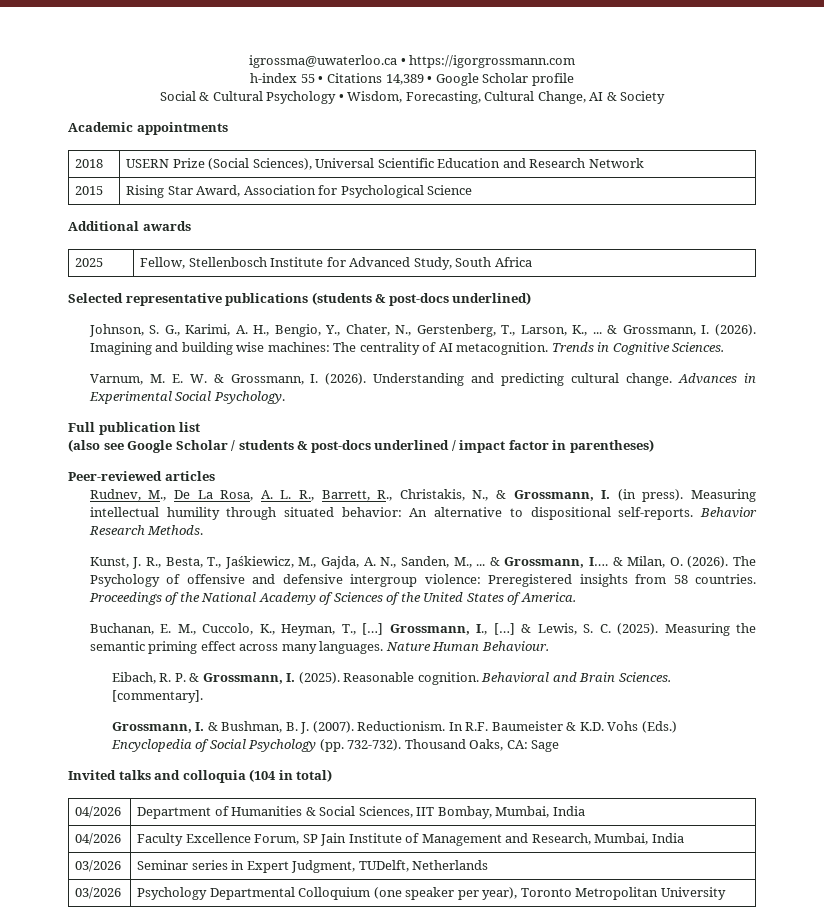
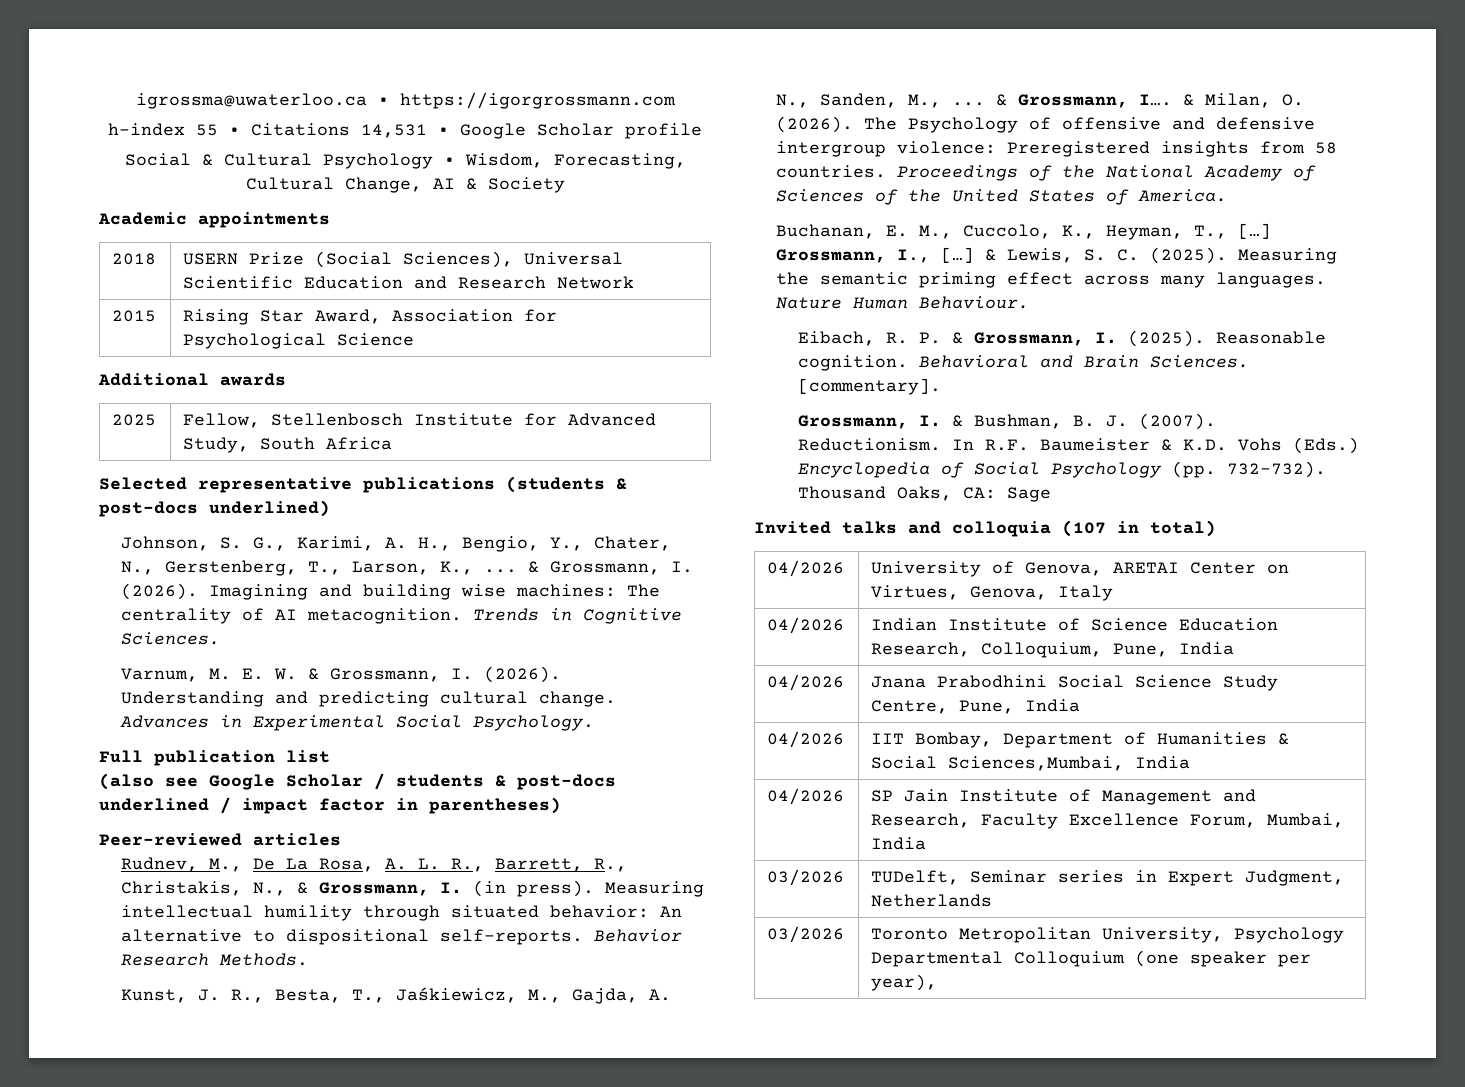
- h-index 55 • Citations 14,389 • Google Scholar profile
+ h-index 55 • Citations 14,531 • Google Scholar profile
- Invited talks and colloquia (104 in total)
+ Invited talks and colloquia (107 in total)
- 04/2026 | Department of Humanities & Social Sciences, IIT Bombay, Mumbai, India
- 04/2026 | Faculty Excellence Forum, SP Jain Institute of Management and Research, Mumbai, India
+ 04/2026 | University of Genova, ARETAI Center on Virtues, Genova, Italy
+ 04/2026 | Indian Institute of Science Education Research, Colloquium, Pune, India
+ 04/2026 | Jnana Prabodhini Social Science Study Centre, Pune, India
+ 04/2026 | IIT Bombay, Department of Humanities & Social Sciences,Mumbai, India
+ 04/2026 | SP Jain Institute of Management and Research, Faculty Excellence Forum, Mumbai, India
- 03/2026 | Seminar series in Expert Judgment, TUDelft, Netherlands
+ 03/2026 | TUDelft, Seminar series in Expert Judgment, Netherlands
- 03/2026 | Psychology Departmental Colloquium (one speaker per year), Toronto Metropolitan University
+ 03/2026 | Toronto Metropolitan University, Psychology Departmental Colloquium (one speaker per year),

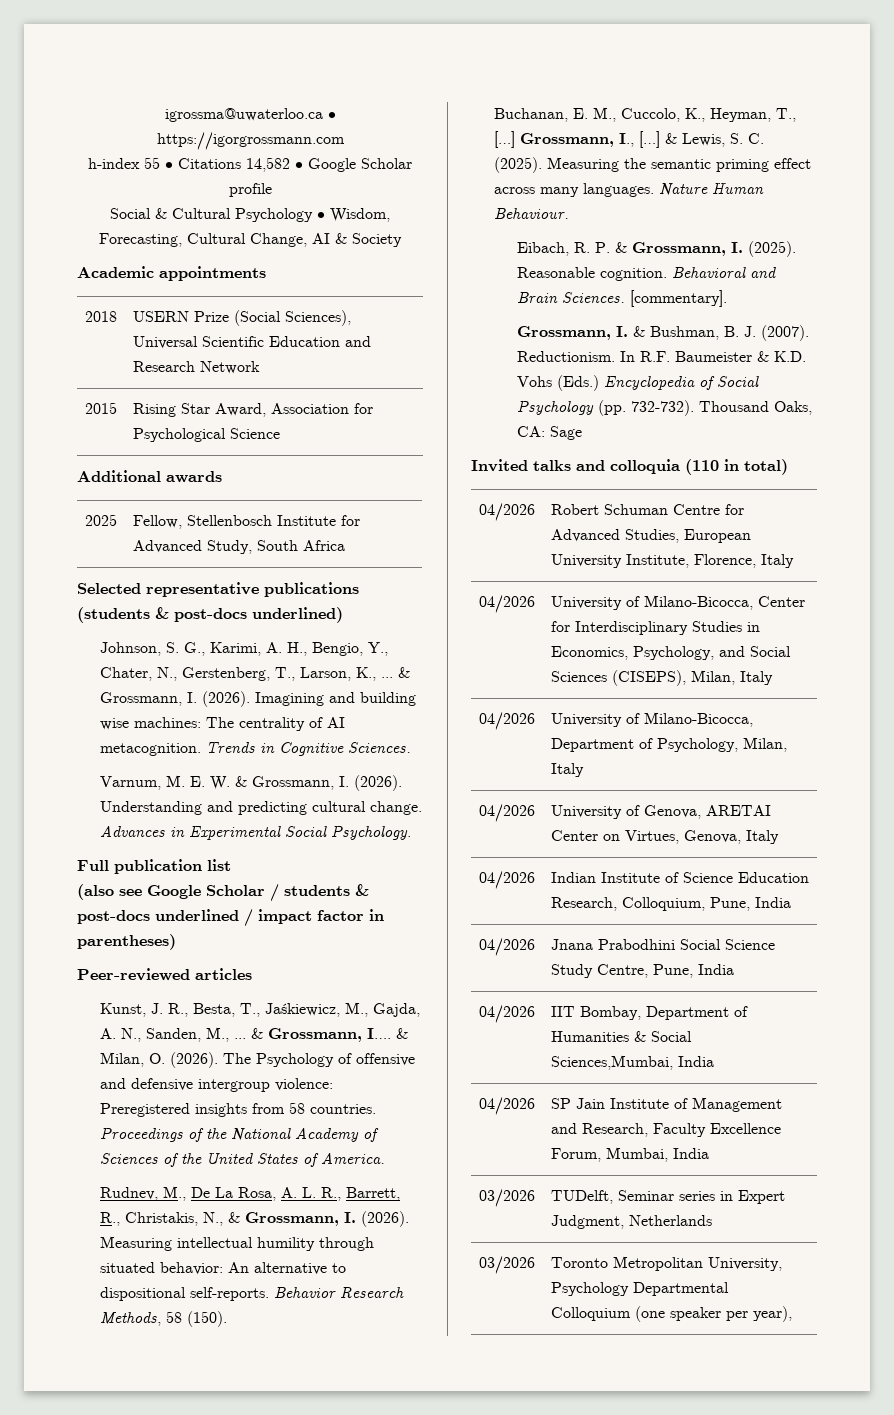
- h-index 55 • Citations 14,531 • Google Scholar profile
+ h-index 55 • Citations 14,582 • Google Scholar profile
- Rudnev, M., De La Rosa, A. L. R., Barrett, R., Christakis, N., & Grossmann, I. (in press). Measuring intellectual humility through situated behavior: An alternative to dispositional self-reports. Behavior Research Methods.
+ Rudnev, M., De La Rosa, A. L. R., Barrett, R., Christakis, N., & Grossmann, I. (2026). Measuring intellectual humility through situated behavior: An alternative to dispositional self-reports. Behavior Research Methods, 58 (150).
- Invited talks and colloquia (107 in total)
+ Invited talks and colloquia (110 in total)
+ 04/2026 | Robert Schuman Centre for Advanced Studies, European University Institute, Florence, Italy
+ 04/2026 | University of Milano-Bicocca, Center for Interdisciplinary Studies in Economics, Psychology, and Social Sciences (CISEPS), Milan, Italy
+ 04/2026 | University of Milano-Bicocca, Department of Psychology, Milan, Italy

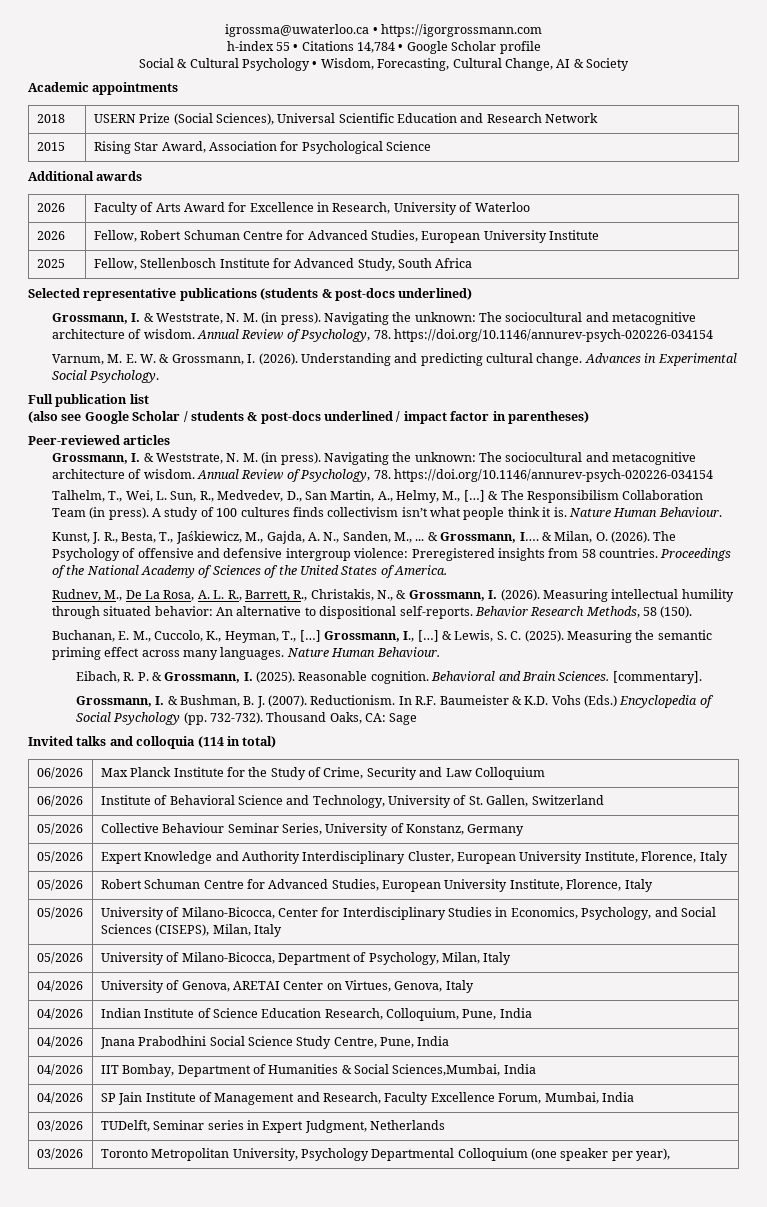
- h-index 55 • Citations 14,582 • Google Scholar profile
+ h-index 55 • Citations 14,784 • Google Scholar profile
+ 2026 | Faculty of Arts Award for Excellence in Research, University of Waterloo
+ 2026 | Fellow, Robert Schuman Centre for Advanced Studies, European University Institute
  Selected representative publications (students & post-docs underlined)
- Johnson, S. G., Karimi, A. H., Bengio, Y., Chater, N., Gerstenberg, T., Larson, K., ... & Grossmann, I. (2026). Imagining and building wise machines: The centrality of AI metacognition. Trends in Cognitive Sciences.
+ Grossmann, I. & Weststrate, N. M. (in press). Navigating the unknown: The sociocultural and metacognitive architecture of wisdom. Annual Review of Psychology, 78. https://doi.org/10.1146/annurev-psych-020226-034154
  Peer-reviewed articles
+ Grossmann, I. & Weststrate, N. M. (in press). Navigating the unknown: The sociocultural and metacognitive architecture of wisdom. Annual Review of Psychology, 78. https://doi.org/10.1146/annurev-psych-020226-034154
+ Talhelm, T., Wei, L. Sun, R., Medvedev, D., San Martin, A., Helmy, M., […] & The Responsibilism Collaboration Team (in press). A study of 100 cultures finds collectivism isn’t what people think it is. Nature Human Behaviour.
- Invited talks and colloquia (110 in total)
+ Invited talks and colloquia (114 in total)
- 04/2026 | Robert Schuman Centre for Advanced Studies, European University Institute, Florence, Italy
+ 06/2026 | Max Planck Institute for the Study of Crime, Security and Law Colloquium
+ 06/2026 | Institute of Behavioral Science and Technology, University of St. Gallen, Switzerland
+ 05/2026 | Collective Behaviour Seminar Series, University of Konstanz, Germany
+ 05/2026 | Expert Knowledge and Authority Interdisciplinary Cluster, European University Institute, Florence, Italy
+ 05/2026 | Robert Schuman Centre for Advanced Studies, European University Institute, Florence, Italy
- 04/2026 | University of Milano-Bicocca, Center for Interdisciplinary Studies in Economics, Psychology, and Social Sciences (CISEPS), Milan, Italy
+ 05/2026 | University of Milano-Bicocca, Center for Interdisciplinary Studies in Economics, Psychology, and Social Sciences (CISEPS), Milan, Italy
- 04/2026 | University of Milano-Bicocca, Department of Psychology, Milan, Italy
+ 05/2026 | University of Milano-Bicocca, Department of Psychology, Milan, Italy

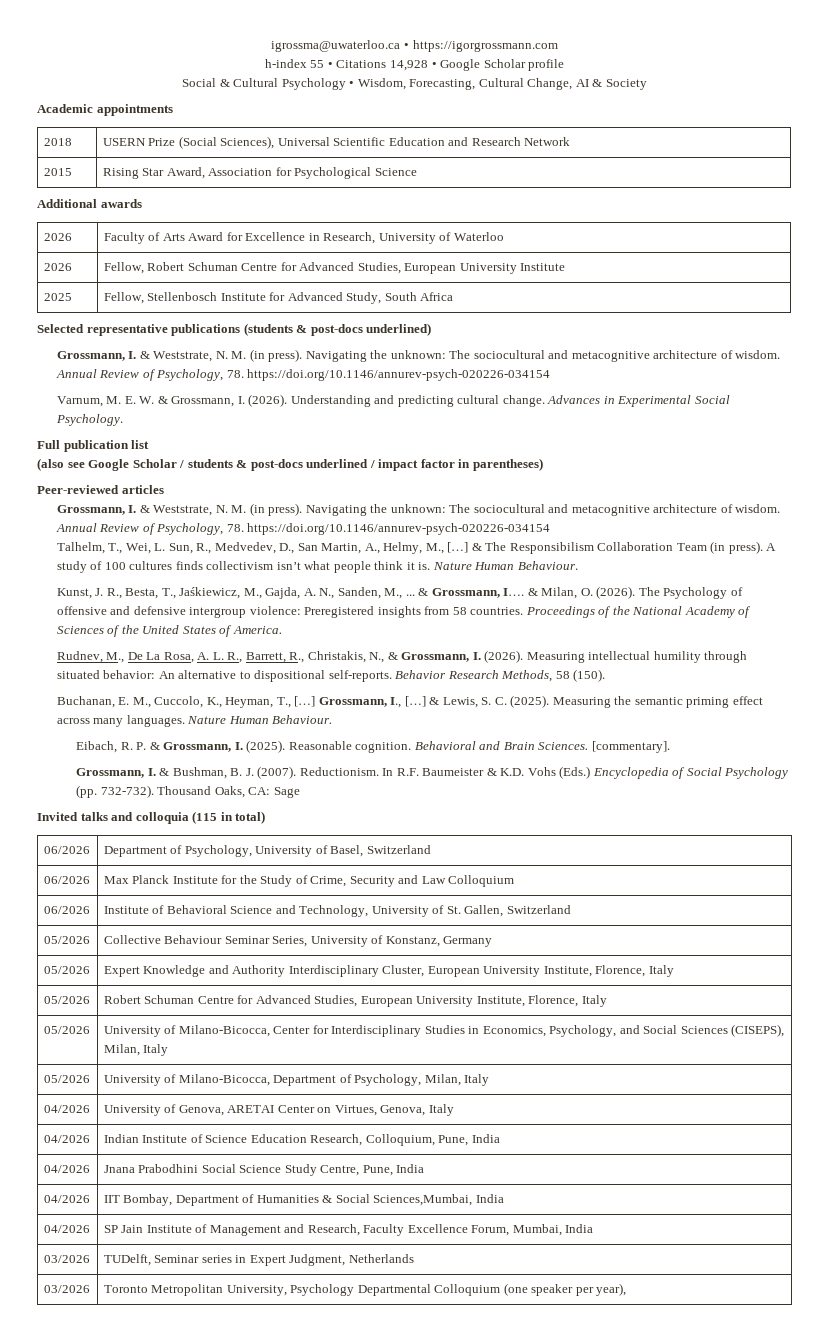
- h-index 55 • Citations 14,784 • Google Scholar profile
+ h-index 55 • Citations 14,928 • Google Scholar profile
- Invited talks and colloquia (114 in total)
+ Invited talks and colloquia (115 in total)
+ 06/2026 | Department of Psychology, University of Basel, Switzerland

